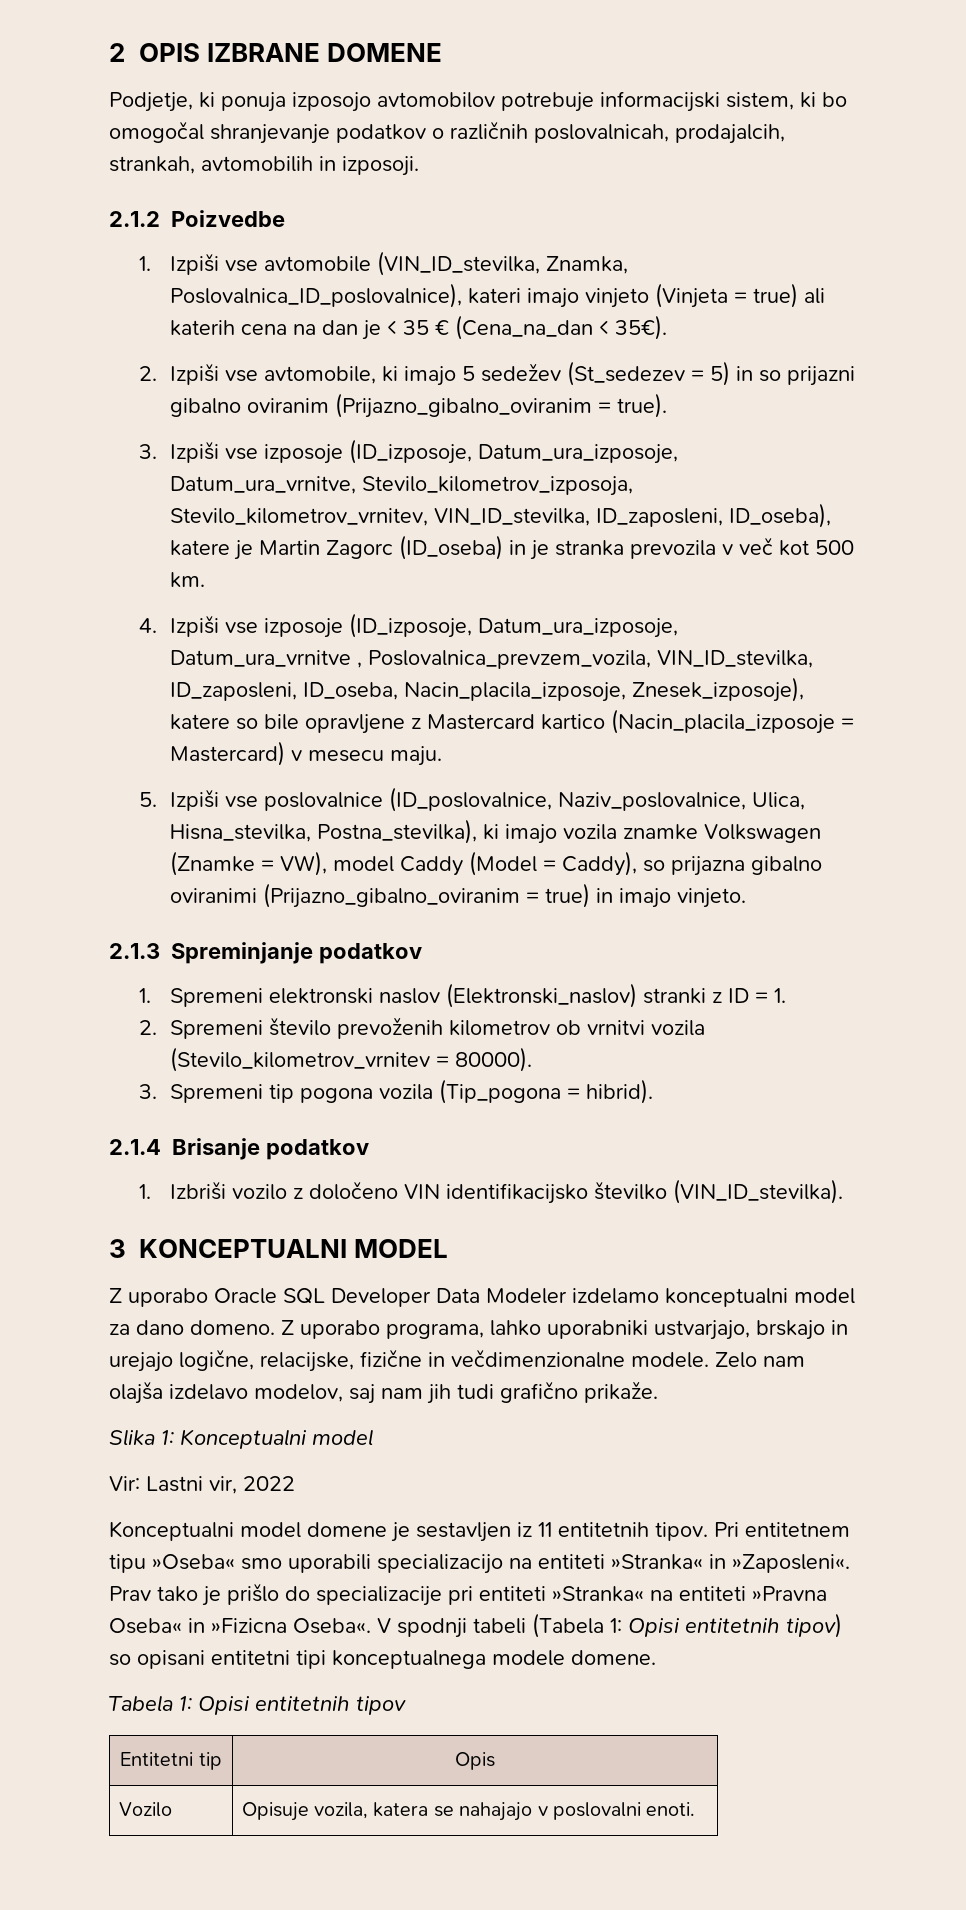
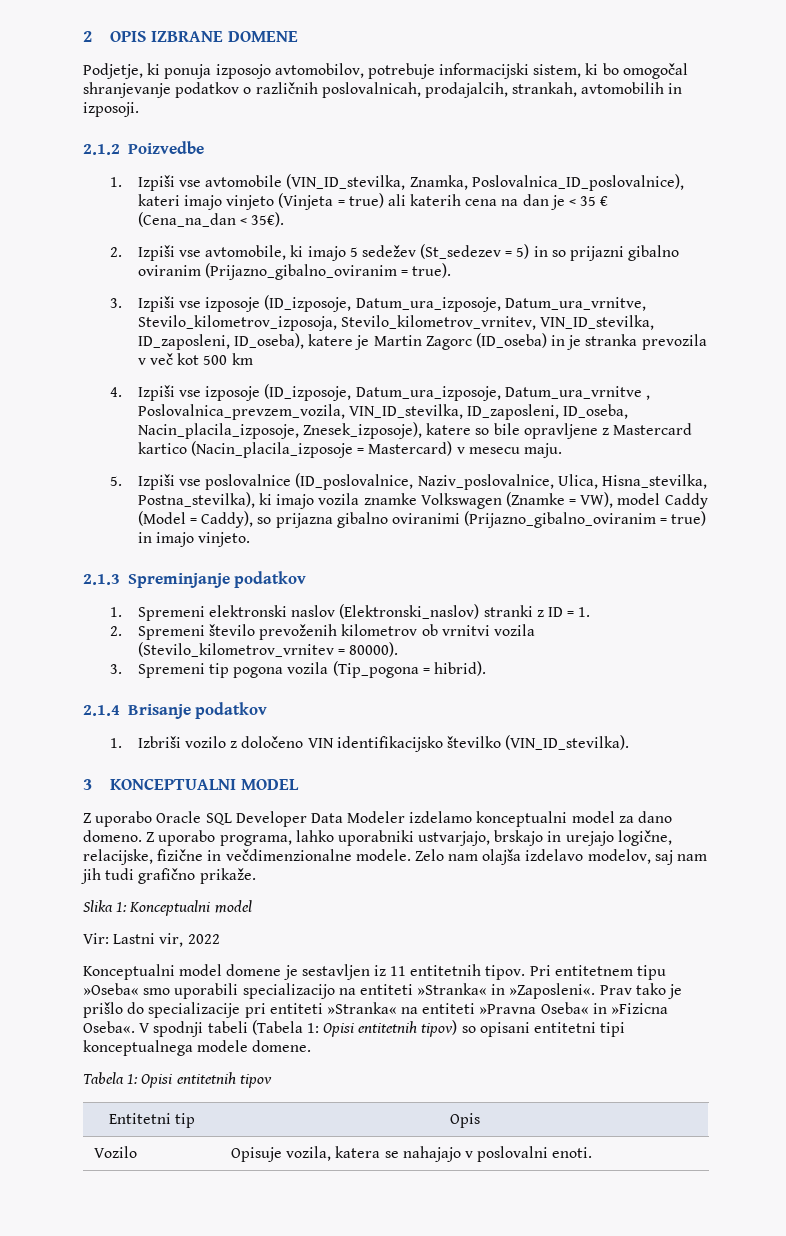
- Podjetje, ki ponuja izposojo avtomobilov potrebuje informacijski sistem, ki bo omogočal shranjevanje podatkov o različnih poslovalnicah, prodajalcih, strankah, avtomobilih in izposoji.
+ Podjetje, ki ponuja izposojo avtomobilov, potrebuje informacijski sistem, ki bo omogočal shranjevanje podatkov o različnih poslovalnicah, prodajalcih, strankah, avtomobilih in izposoji.
- 3. Izpiši vse izposoje (ID_izposoje, Datum_ura_izposoje, Datum_ura_vrnitve, Stevilo_kilometrov_izposoja, Stevilo_kilometrov_vrnitev, VIN_ID_stevilka, ID_zaposleni, ID_oseba), katere je Martin Zagorc (ID_oseba) in je stranka prevozila v več kot 500 km.
+ 3. Izpiši vse izposoje (ID_izposoje, Datum_ura_izposoje, Datum_ura_vrnitve, Stevilo_kilometrov_izposoja, Stevilo_kilometrov_vrnitev, VIN_ID_stevilka, ID_zaposleni, ID_oseba), katere je Martin Zagorc (ID_oseba) in je stranka prevozila v več kot 500 km

